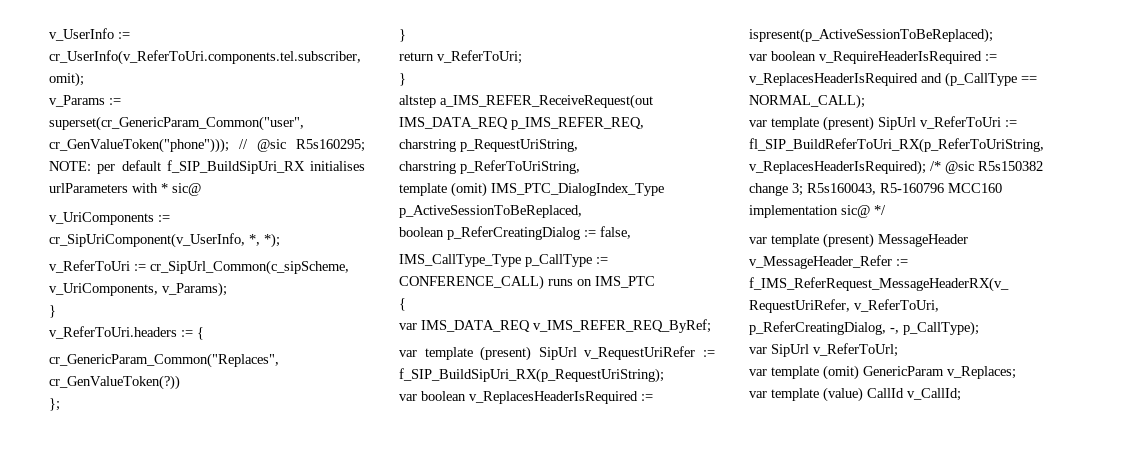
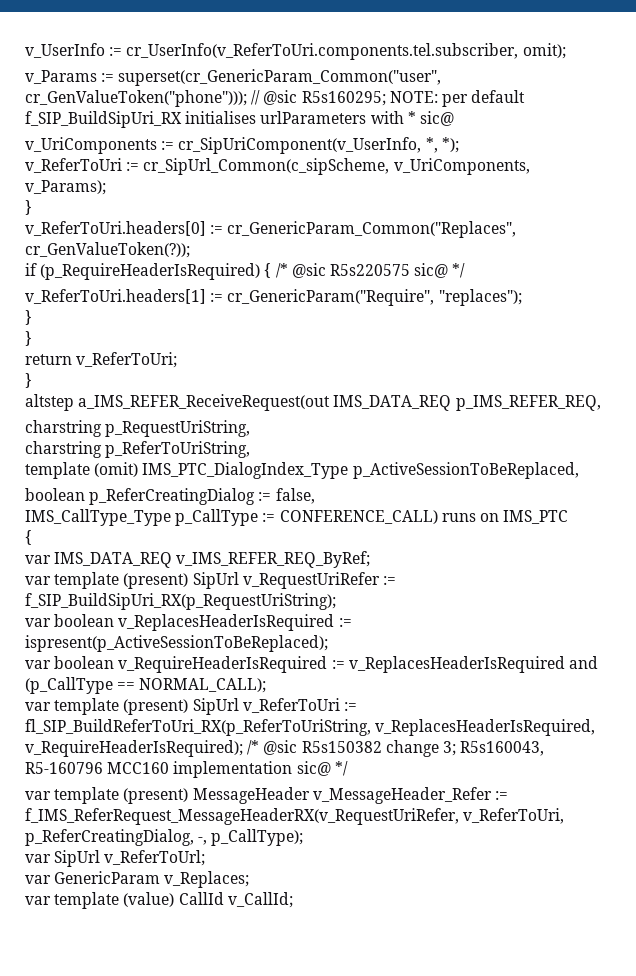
- v_ReferToUri.headers := {
- cr_GenericParam_Common("Replaces", cr_GenValueToken(?))
- };
+ v_ReferToUri.headers[0] := cr_GenericParam_Common("Replaces", cr_GenValueToken(?));
+ if (p_RequireHeaderIsRequired) { /* @sic R5s220575 sic@ */
+ v_ReferToUri.headers[1] := cr_GenericParam("Require", "replaces");
+ }
- var template (present) SipUrl v_ReferToUri := fl_SIP_BuildReferToUri_RX(p_ReferToUriString, v_ReplacesHeaderIsRequired); /* @sic R5s150382 change 3; R5s160043, R5-160796 MCC160 implementation sic@ */
+ var template (present) SipUrl v_ReferToUri := fl_SIP_BuildReferToUri_RX(p_ReferToUriString, v_ReplacesHeaderIsRequired, v_RequireHeaderIsRequired); /* @sic R5s150382 change 3; R5s160043, R5-160796 MCC160 implementation sic@ */
- var template (omit) GenericParam v_Replaces;
+ var GenericParam v_Replaces;

